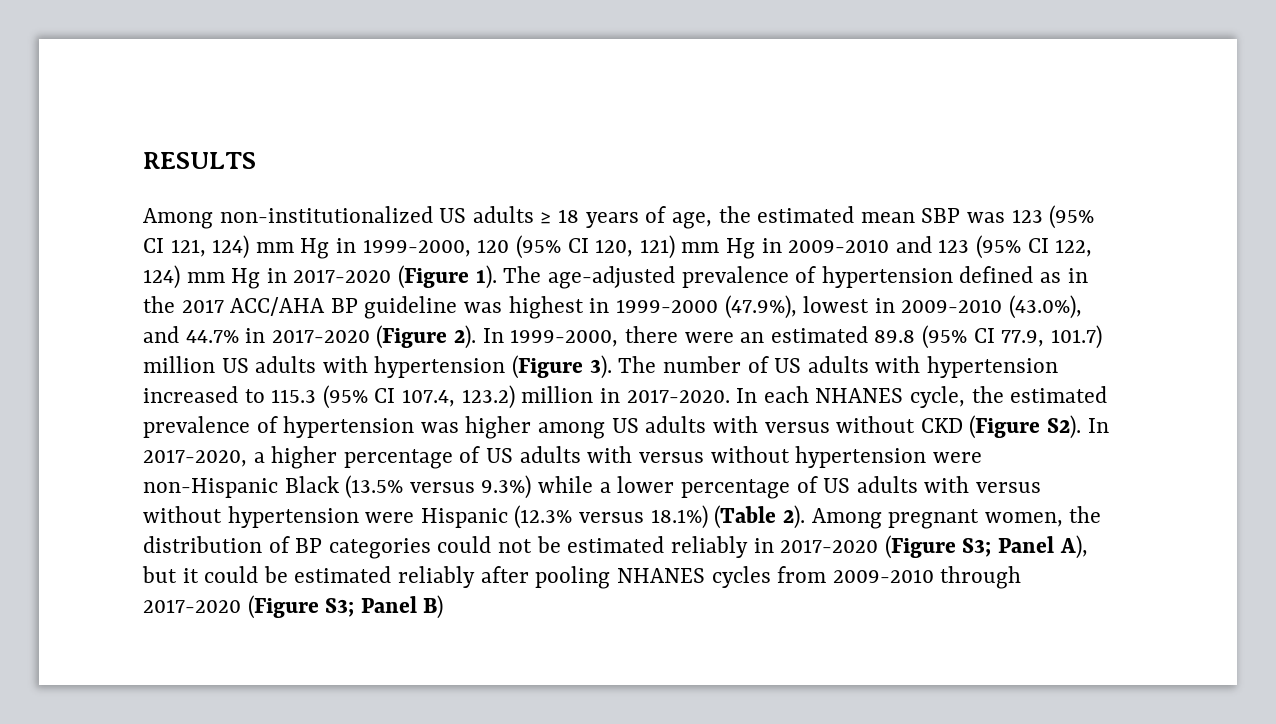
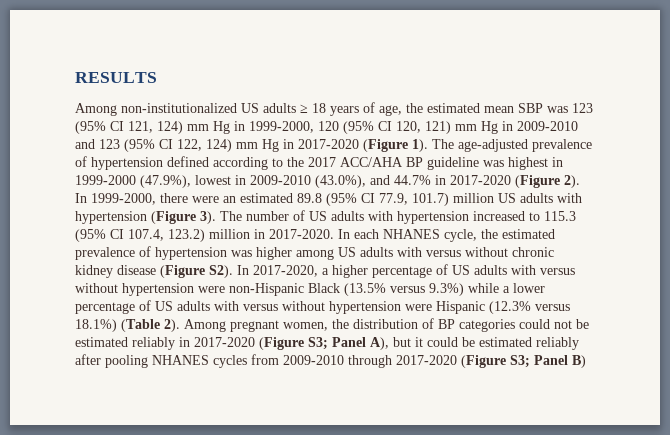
- The age-adjusted prevalence of hypertension defined as in the 2017 ACC/AHA BP guideline was highest in 1999-2000 (47.9%), lowest in 2009-2010 (43.0%), and 44.7% in 2017-2020 (Figure 2).
+ The age-adjusted prevalence of hypertension defined according to the 2017 ACC/AHA BP guideline was highest in 1999-2000 (47.9%), lowest in 2009-2010 (43.0%), and 44.7% in 2017-2020 (Figure 2).
- In each NHANES cycle, the estimated prevalence of hypertension was higher among US adults with versus without CKD (Figure S2). In 2017-2020, a higher percentage of US adults with versus without hypertension were non-Hispanic Black (13.5% versus 9.3%) while a lower percentage of US adults with versus without hypertension were Hispanic (12.3% versus 18.1%) (Table 2).
+ In each NHANES cycle, the estimated prevalence of hypertension was higher among US adults with versus without chronic kidney disease (Figure S2). In 2017-2020, a higher percentage of US adults with versus without hypertension were non-Hispanic Black (13.5% versus 9.3%) while a lower percentage of US adults with versus without hypertension were Hispanic (12.3% versus 18.1%) (Table 2).

